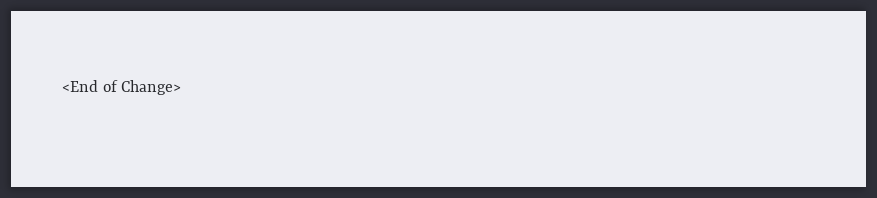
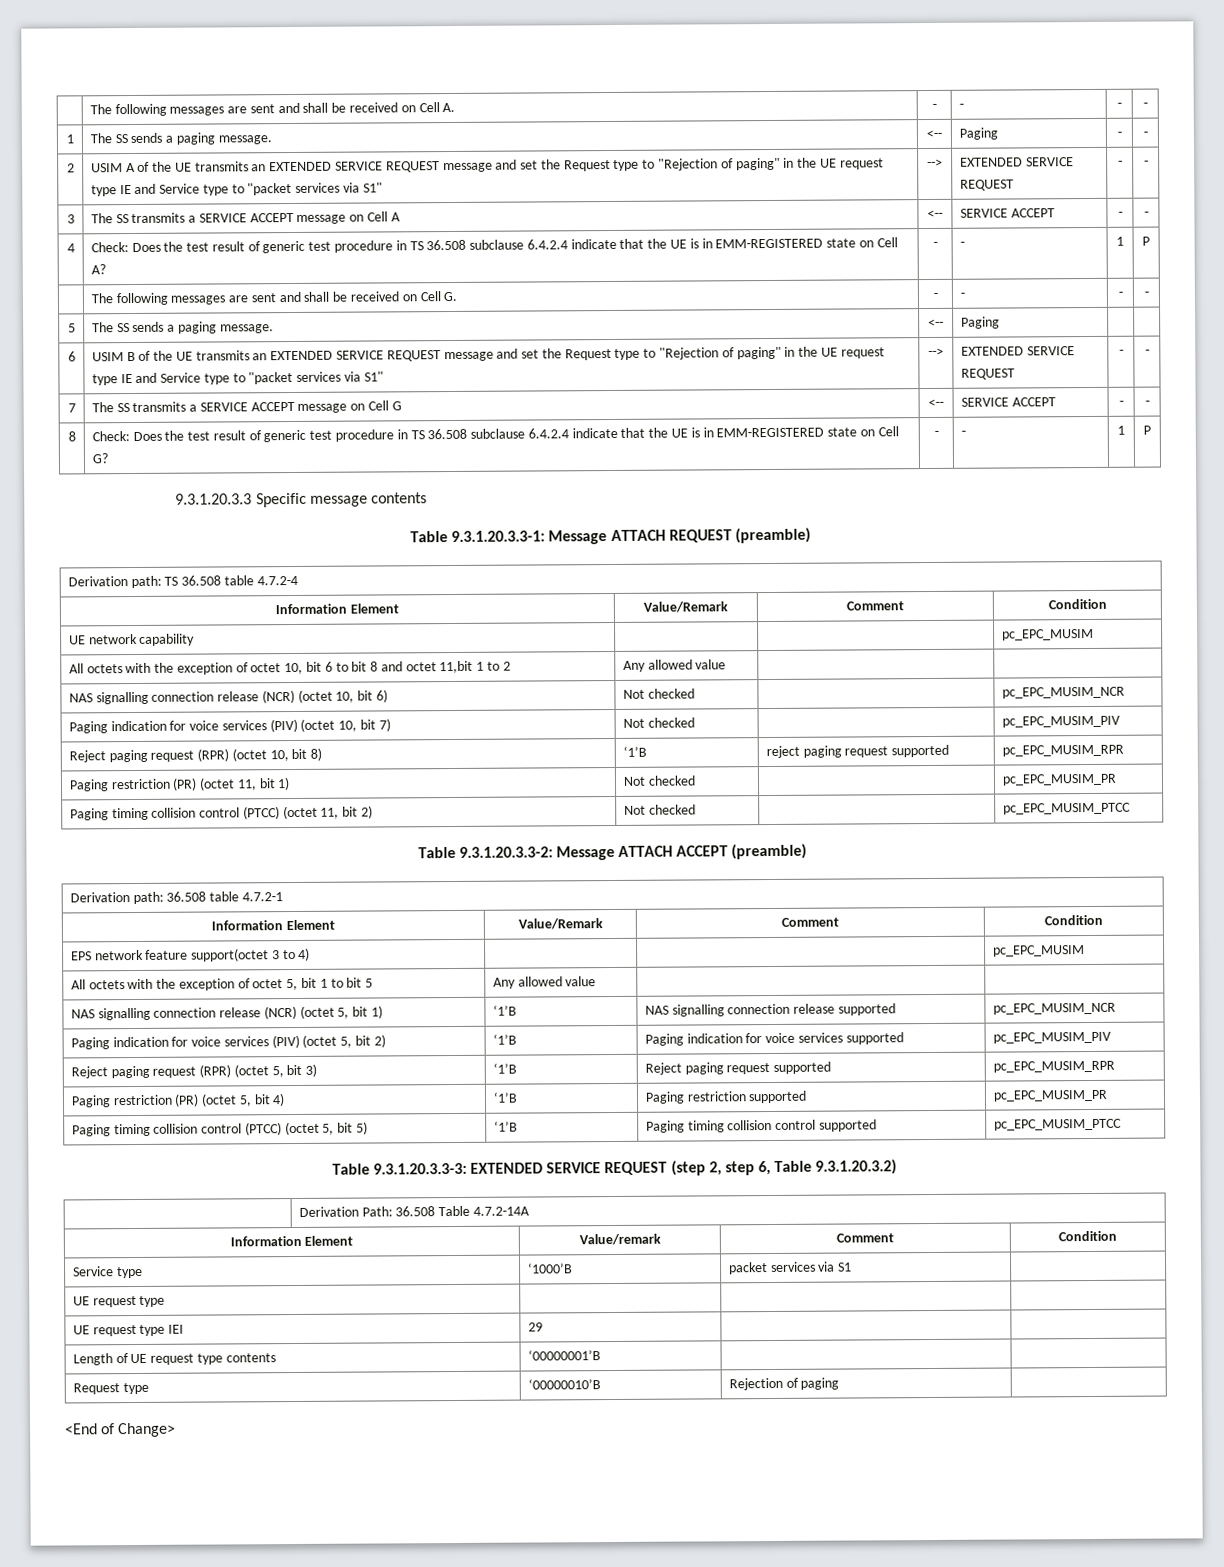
+ | The following messages are sent and shall be received on Cell A. | - | - | - | -
+ 1 | The SS sends a paging message. | <-- | Paging | - | -
+ 2 | USIM A of the UE transmits an EXTENDED SERVICE REQUEST message and set the Request type to "Rejection of paging" in the UE request type IE and Service type to "packet services via S1" | --> | EXTENDED SERVICE REQUEST | - | -
+ 3 | The SS transmits a SERVICE ACCEPT message on Cell A | <-- | SERVICE ACCEPT | - | -
+ 4 | Check: Does the test result of generic test procedure in TS 36.508 subclause 6.4.2.4 indicate that the UE is in EMM-REGISTERED state on Cell A? | - | - | 1 | P
+ | The following messages are sent and shall be received on Cell G. | - | - | - | -
+ 5 | The SS sends a paging message. | <-- | Paging | |
+ 6 | USIM B of the UE transmits an EXTENDED SERVICE REQUEST message and set the Request type to "Rejection of paging" in the UE request type IE and Service type to "packet services via S1" | --> | EXTENDED SERVICE REQUEST | - | -
+ 7 | The SS transmits a SERVICE ACCEPT message on Cell G | <-- | SERVICE ACCEPT | - | -
+ 8 | Check: Does the test result of generic test procedure in TS 36.508 subclause 6.4.2.4 indicate that the UE is in EMM-REGISTERED state on Cell G? | - | - | 1 | P
+ 9.3.1.20.3.3 Specific message contents
+ Table 9.3.1.20.3.3-1: Message ATTACH REQUEST (preamble)
+ Derivation path: TS 36.508 table 4.7.2-4
+ Information Element | Value/Remark | Comment | Condition
+ UE network capability | | | pc_EPC_MUSIM
+ All octets with the exception of octet 10, bit 6 to bit 8 and octet 11,bit 1 to 2 | Any allowed value | |
+ NAS signalling connection release (NCR) (octet 10, bit 6) | Not checked | | pc_EPC_MUSIM_NCR
+ Paging indication for voice services (PIV) (octet 10, bit 7) | Not checked | | pc_EPC_MUSIM_PIV
+ Reject paging request (RPR) (octet 10, bit 8) | ‘1’B | reject paging request supported | pc_EPC_MUSIM_RPR
+ Paging restriction (PR) (octet 11, bit 1) | Not checked | | pc_EPC_MUSIM_PR
+ Paging timing collision control (PTCC) (octet 11, bit 2) | Not checked | | pc_EPC_MUSIM_PTCC
+ Table 9.3.1.20.3.3-2: Message ATTACH ACCEPT (preamble)
+ Derivation path: 36.508 table 4.7.2-1
+ Information Element | Value/Remark | Comment | Condition
+ EPS network feature support(octet 3 to 4) | | | pc_EPC_MUSIM
+ All octets with the exception of octet 5, bit 1 to bit 5 | Any allowed value | |
+ NAS signalling connection release (NCR) (octet 5, bit 1) | ‘1’B | NAS signalling connection release supported | pc_EPC_MUSIM_NCR
+ Paging indication for voice services (PIV) (octet 5, bit 2) | ‘1’B | Paging indication for voice services supported | pc_EPC_MUSIM_PIV
+ Reject paging request (RPR) (octet 5, bit 3) | ‘1’B | Reject paging request supported | pc_EPC_MUSIM_RPR
+ Paging restriction (PR) (octet 5, bit 4) | ‘1’B | Paging restriction supported | pc_EPC_MUSIM_PR
+ Paging timing collision control (PTCC) (octet 5, bit 5) | ‘1’B | Paging timing collision control supported | pc_EPC_MUSIM_PTCC
+ Table 9.3.1.20.3.3-3: EXTENDED SERVICE REQUEST (step 2, step 6, Table 9.3.1.20.3.2)
+ | Derivation Path: 36.508 Table 4.7.2-14A
+ Information Element | Value/remark | Comment | Condition
+ Service type | ‘1000’B | packet services via S1 |
+ UE request type | | |
+ UE request type IEI | 29 | |
+ Length of UE request type contents | ‘00000001’B | |
+ Request type | ‘00000010’B | Rejection of paging |

